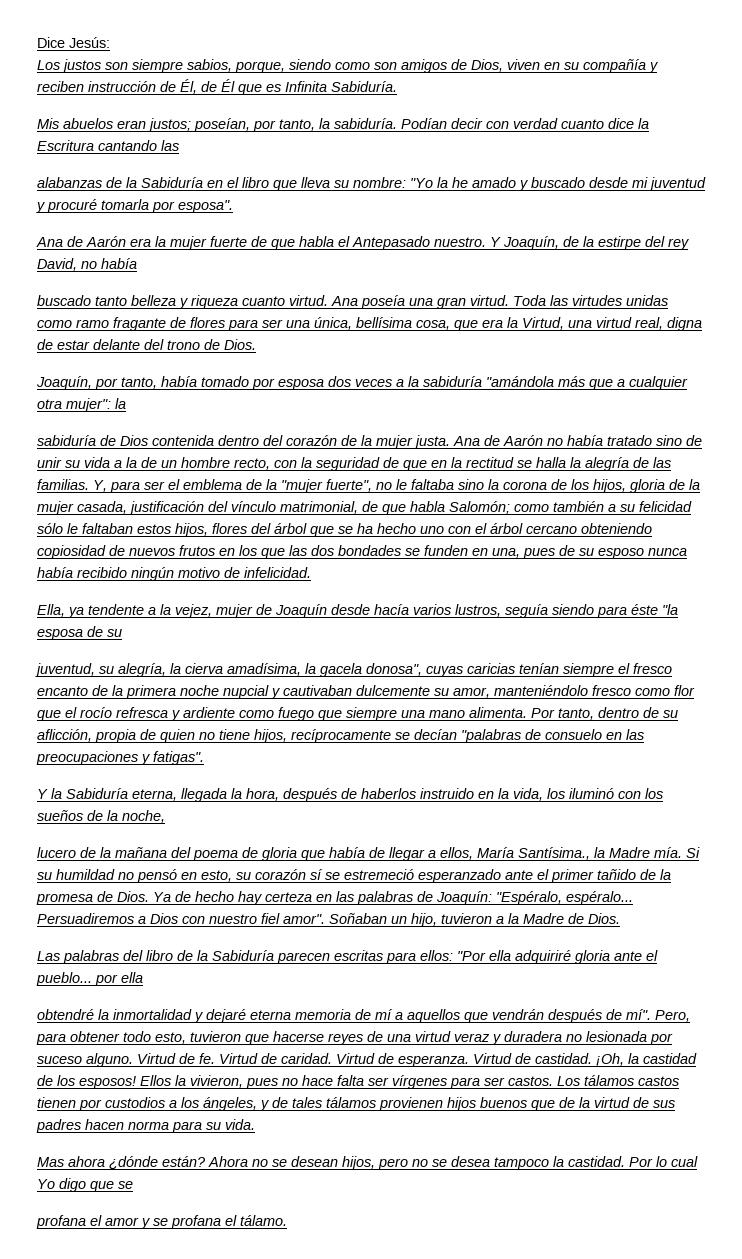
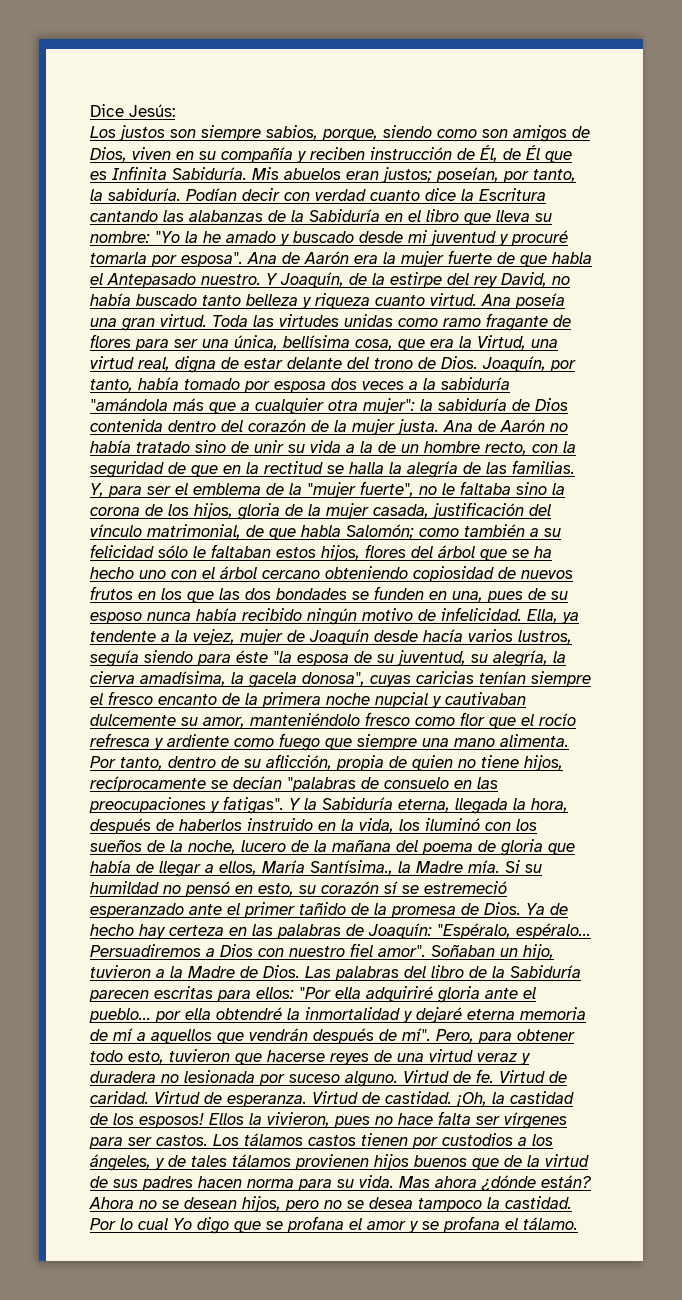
- Los justos son siempre sabios, porque, siendo como son amigos de Dios, viven en su compañía y reciben instrucción de Él, de Él que es Infinita Sabiduría.
- Mis abuelos eran justos; poseían, por tanto, la sabiduría.
+ Los justos son siempre sabios, porque, siendo como son amigos de Dios, viven en su compañía y reciben instrucción de Él, de Él que es Infinita Sabiduría. Mis abuelos eran justos; poseían, por tanto, la sabiduría.
- Podían decir con verdad cuanto dice la Escritura cantando las
- alabanzas de la Sabiduría en el libro que lleva su nombre: "Yo la he amado y buscado desde mi juventud y procuré tomarla por esposa".
- Ana de Aarón era la mujer fuerte de que habla el Antepasado nuestro.
+ Podían decir con verdad cuanto dice la Escritura cantando las alabanzas de la Sabiduría en el libro que lleva su nombre: "Yo la he amado y buscado desde mi juventud y procuré tomarla por esposa". Ana de Aarón era la mujer fuerte de que habla el Antepasado nuestro.
- Y Joaquín, de la estirpe del rey David, no había
- buscado tanto belleza y riqueza cuanto virtud.
+ Y Joaquín, de la estirpe del rey David, no había buscado tanto belleza y riqueza cuanto virtud.
- Toda las virtudes unidas como ramo fragante de flores para ser una única, bellísima cosa, que era la Virtud, una virtud real, digna de estar delante del trono de Dios.
- Joaquín, por tanto, había tomado por esposa dos veces a la sabiduría "amándola más que a cualquier otra mujer": la
- sabiduría de Dios contenida dentro del corazón de la mujer justa.
+ Toda las virtudes unidas como ramo fragante de flores para ser una única, bellísima cosa, que era la Virtud, una virtud real, digna de estar delante del trono de Dios. Joaquín, por tanto, había tomado por esposa dos veces a la sabiduría "amándola más que a cualquier otra mujer": la sabiduría de Dios contenida dentro del corazón de la mujer justa.
- como también a su felicidad sólo le faltaban estos hijos, flores del árbol que se ha hecho uno con el árbol cercano obteniendo copiosidad de nuevos frutos en los que las dos bondades se funden en una, pues de su esposo nunca había recibido ningún motivo de infelicidad.
- Ella, ya tendente a la vejez, mujer de Joaquín desde hacía varios lustros, seguía siendo para éste "la esposa de su
- juventud, su alegría, la cierva amadísima, la gacela donosa", cuyas caricias tenían siempre el fresco encanto de la primera noche nupcial y cautivaban dulcemente su amor, manteniéndolo fresco como flor que el rocío refresca y ardiente como fuego que siempre una mano alimenta.
+ como también a su felicidad sólo le faltaban estos hijos, flores del árbol que se ha hecho uno con el árbol cercano obteniendo copiosidad de nuevos frutos en los que las dos bondades se funden en una, pues de su esposo nunca había recibido ningún motivo de infelicidad. Ella, ya tendente a la vejez, mujer de Joaquín desde hacía varios lustros, seguía siendo para éste "la esposa de su juventud, su alegría, la cierva amadísima, la gacela donosa", cuyas caricias tenían siempre el fresco encanto de la primera noche nupcial y cautivaban dulcemente su amor, manteniéndolo fresco como flor que el rocío refresca y ardiente como fuego que siempre una mano alimenta.
- Por tanto, dentro de su aflicción, propia de quien no tiene hijos, recíprocamente se decían "palabras de consuelo en las preocupaciones y fatigas".
- Y la Sabiduría eterna, llegada la hora, después de haberlos instruido en la vida, los iluminó con los sueños de la noche,
- lucero de la mañana del poema de gloria que había de llegar a ellos, María Santísima., la Madre mía.
+ Por tanto, dentro de su aflicción, propia de quien no tiene hijos, recíprocamente se decían "palabras de consuelo en las preocupaciones y fatigas". Y la Sabiduría eterna, llegada la hora, después de haberlos instruido en la vida, los iluminó con los sueños de la noche, lucero de la mañana del poema de gloria que había de llegar a ellos, María Santísima., la Madre mía.
- Soñaban un hijo, tuvieron a la Madre de Dios.
- Las palabras del libro de la Sabiduría parecen escritas para ellos: "Por ella adquiriré gloria ante el pueblo... por ella
- obtendré la inmortalidad y dejaré eterna memoria de mí a aquellos que vendrán después de mí".
+ Soñaban un hijo, tuvieron a la Madre de Dios. Las palabras del libro de la Sabiduría parecen escritas para ellos: "Por ella adquiriré gloria ante el pueblo... por ella obtendré la inmortalidad y dejaré eterna memoria de mí a aquellos que vendrán después de mí".
- Los tálamos castos tienen por custodios a los ángeles, y de tales tálamos provienen hijos buenos que de la virtud de sus padres hacen norma para su vida.
- Mas ahora ¿dónde están?
+ Los tálamos castos tienen por custodios a los ángeles, y de tales tálamos provienen hijos buenos que de la virtud de sus padres hacen norma para su vida. Mas ahora ¿dónde están?
- Por lo cual Yo digo que se
- profana el amor y se profana el tálamo.
+ Por lo cual Yo digo que se profana el amor y se profana el tálamo.

